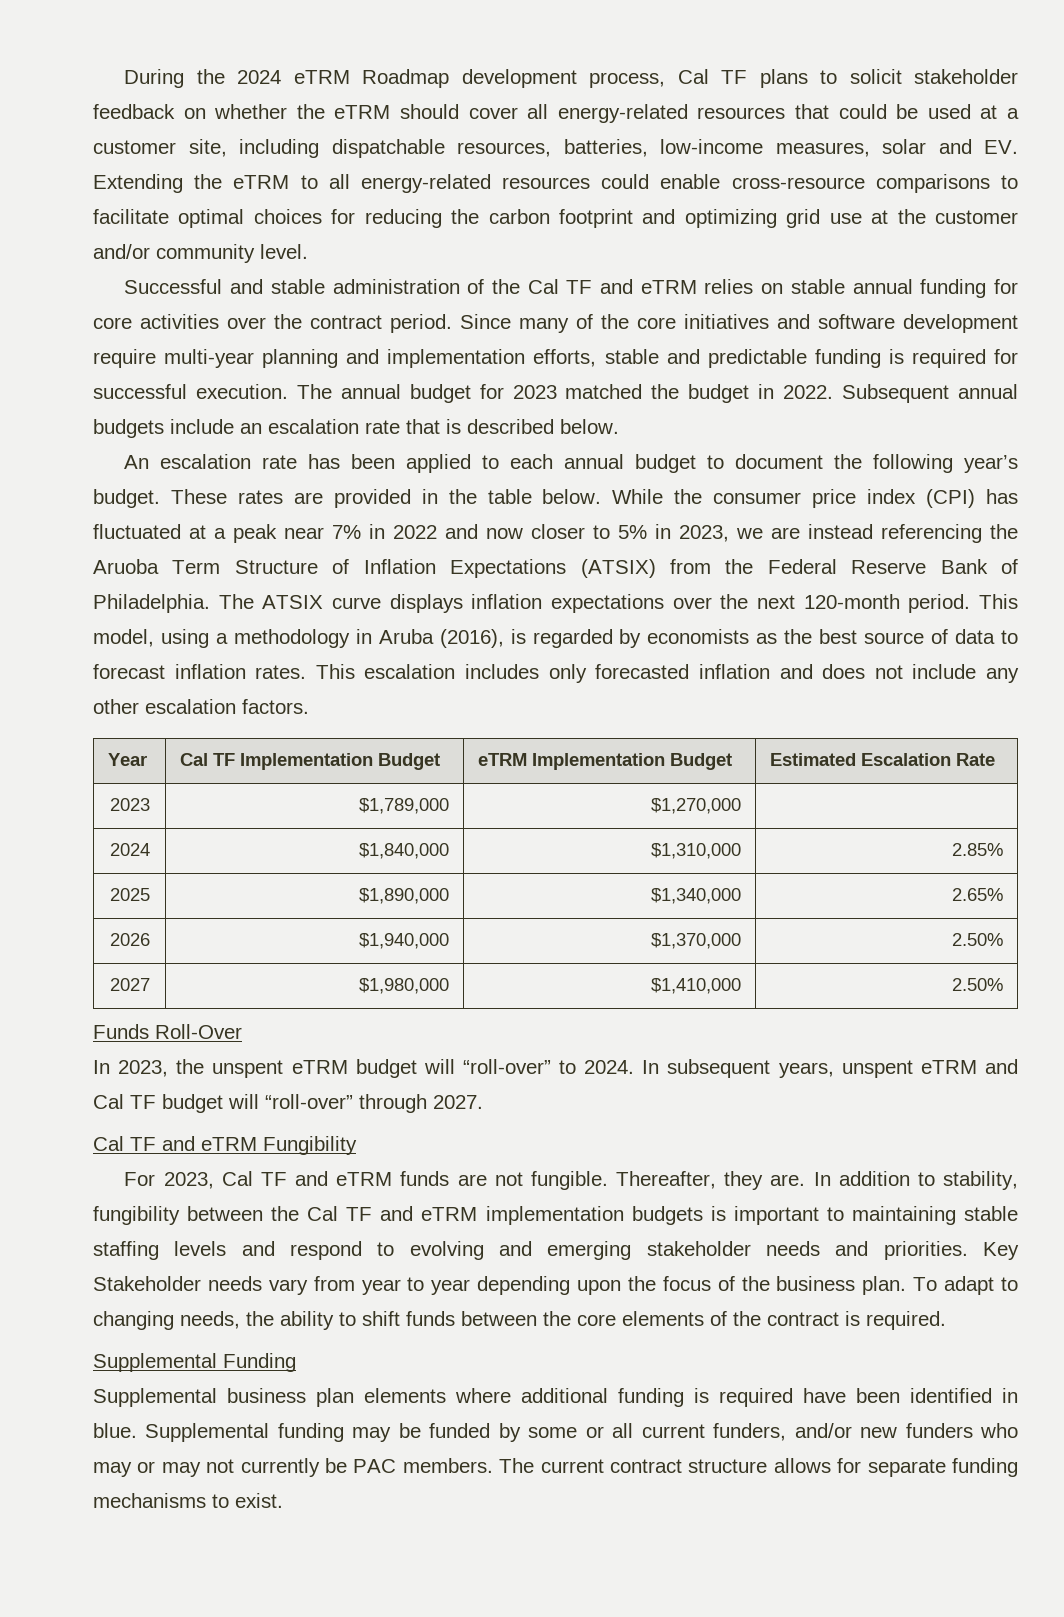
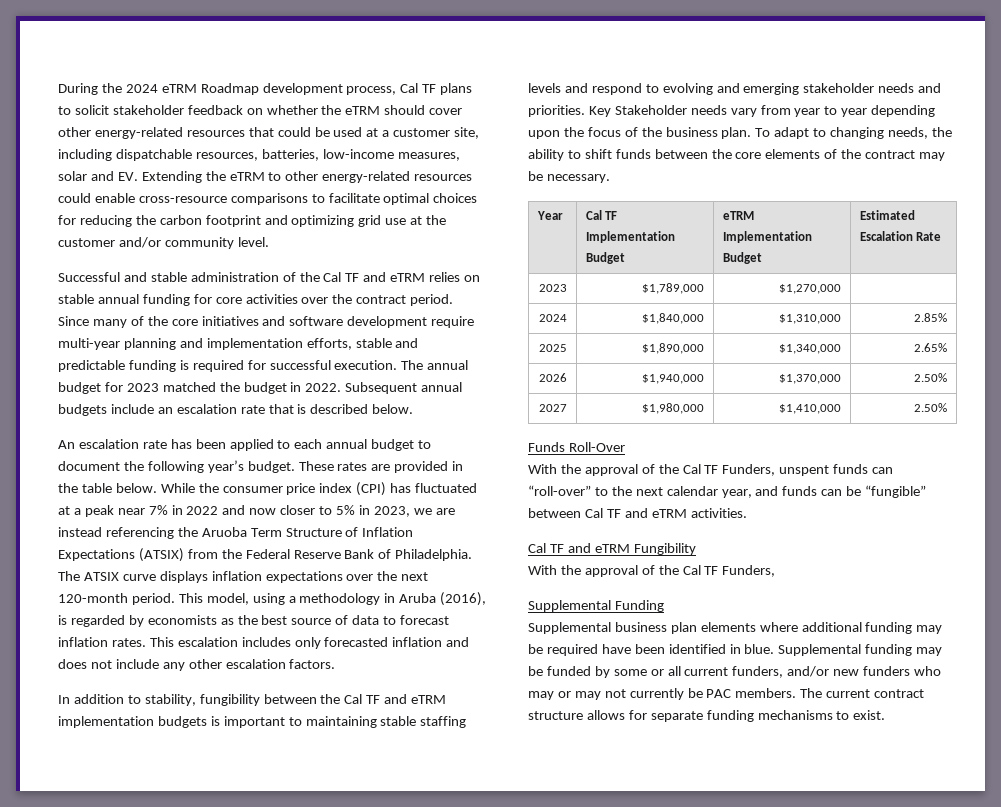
- During the 2024 eTRM Roadmap development process, Cal TF plans to solicit stakeholder feedback on whether the eTRM should cover all energy-related resources that could be used at a customer site, including dispatchable resources, batteries, low-income measures, solar and EV. Extending the eTRM to all energy-related resources could enable cross-resource comparisons to facilitate optimal choices for reducing the carbon footprint and optimizing grid use at the customer and/or community level.
+ During the 2024 eTRM Roadmap development process, Cal TF plans to solicit stakeholder feedback on whether the eTRM should cover other energy-related resources that could be used at a customer site, including dispatchable resources, batteries, low-income measures, solar and EV. Extending the eTRM to other energy-related resources could enable cross-resource comparisons to facilitate optimal choices for reducing the carbon footprint and optimizing grid use at the customer and/or community level.
- Year | Cal TF Implementation Budget | eTRM Implementation Budget | Estimated Escalation Rate
- 2023 | $1,789,000 | $1,270,000 |
- 2024 | $1,840,000 | $1,310,000 | 2.85%
- 2025 | $1,890,000 | $1,340,000 | 2.65%
- 2026 | $1,940,000 | $1,370,000 | 2.50%
- 2027 | $1,980,000 | $1,410,000 | 2.50%
- Funds Roll-Over
- In 2023, the unspent eTRM budget will “roll-over” to 2024. In subsequent years, unspent eTRM and Cal TF budget will “roll-over” through 2027.
- Cal TF and eTRM Fungibility
- For 2023, Cal TF and eTRM funds are not fungible. Thereafter, they are.
- To adapt to changing needs, the ability to shift funds between the core elements of the contract is required.
+ To adapt to changing needs, the ability to shift funds between the core elements of the contract may be necessary.
+ Year | Cal TF Implementation Budget | eTRM Implementation Budget | Estimated Escalation Rate
+ 2023 | $1,789,000 | $1,270,000 |
+ 2024 | $1,840,000 | $1,310,000 | 2.85%
+ 2025 | $1,890,000 | $1,340,000 | 2.65%
+ 2026 | $1,940,000 | $1,370,000 | 2.50%
+ 2027 | $1,980,000 | $1,410,000 | 2.50%
+ Funds Roll-Over
+ With the approval of the Cal TF Funders, unspent funds can “roll-over” to the next calendar year, and funds can be “fungible” between Cal TF and eTRM activities.
+ Cal TF and eTRM Fungibility
+ With the approval of the Cal TF Funders,
- Supplemental business plan elements where additional funding is required have been identified in blue.
+ Supplemental business plan elements where additional funding may be required have been identified in blue.

